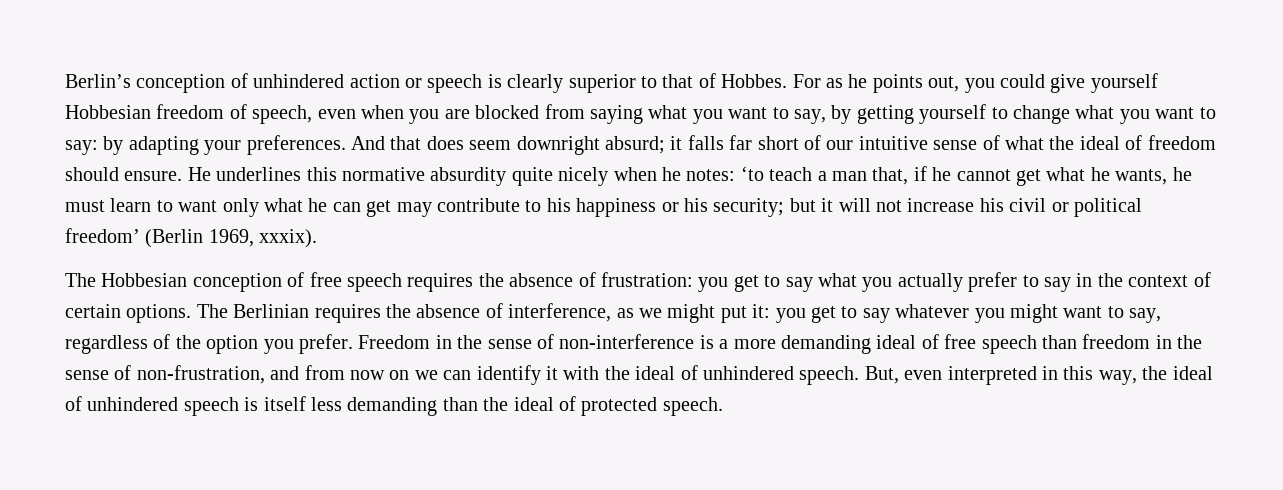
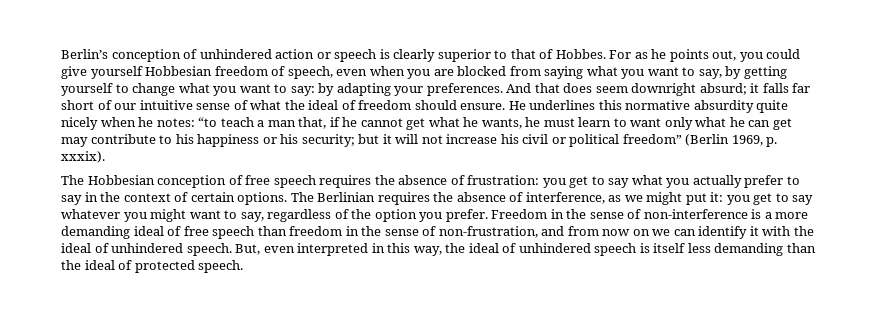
- He underlines this normative absurdity quite nicely when he notes: ‘to teach a man that, if he cannot get what he wants, he must learn to want only what he can get may contribute to his happiness or his security; but it will not increase his civil or political freedom’ (Berlin 1969, xxxix).
+ He underlines this normative absurdity quite nicely when he notes: “to teach a man that, if he cannot get what he wants, he must learn to want only what he can get may contribute to his happiness or his security; but it will not increase his civil or political freedom” (Berlin 1969, p. xxxix).

